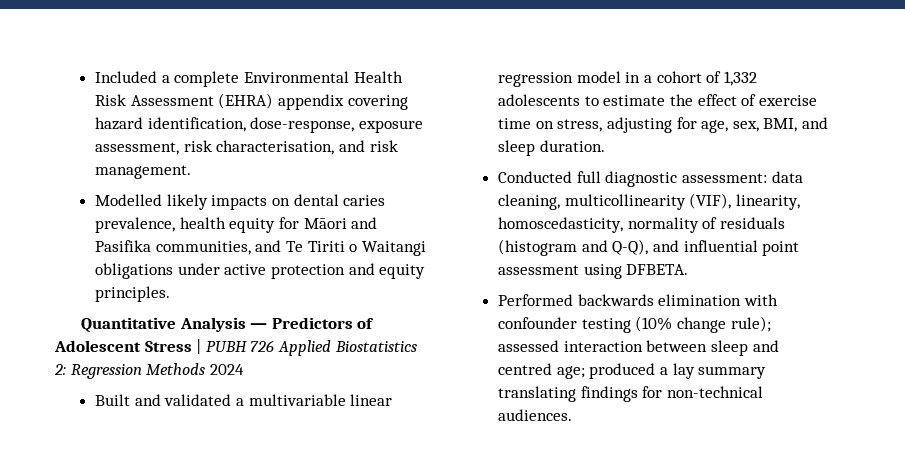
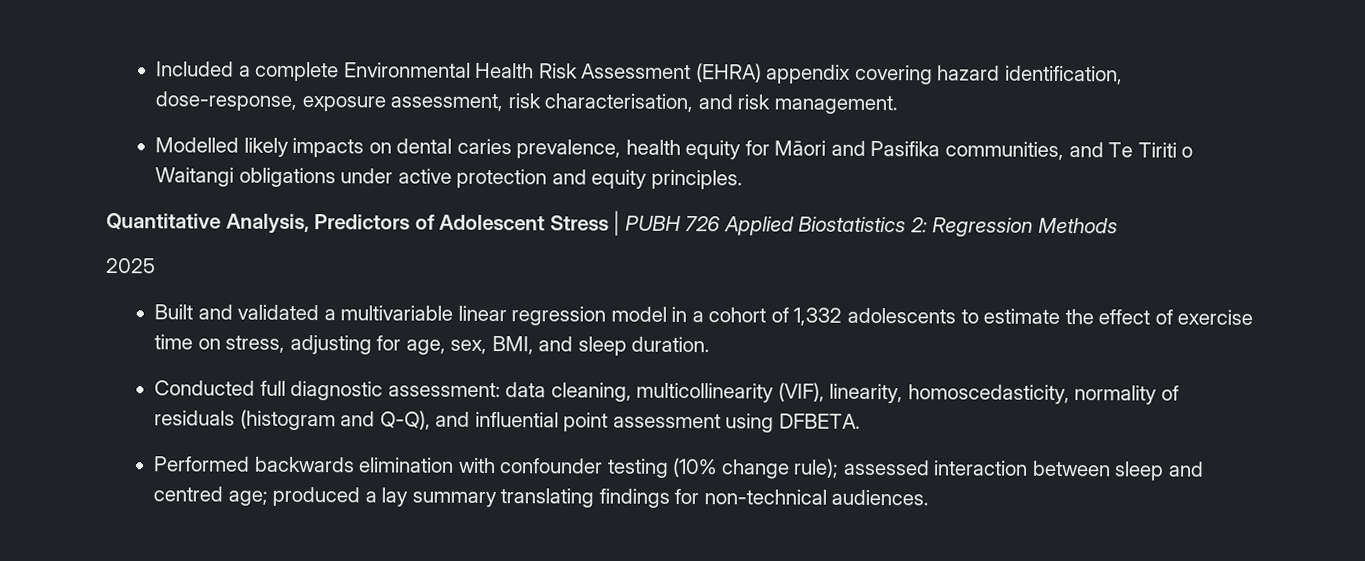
- Quantitative Analysis — Predictors of Adolescent Stress | PUBH 726 Applied Biostatistics 2: Regression Methods 2024
+ Quantitative Analysis, Predictors of Adolescent Stress | PUBH 726 Applied Biostatistics 2: Regression Methods
+ 2025

